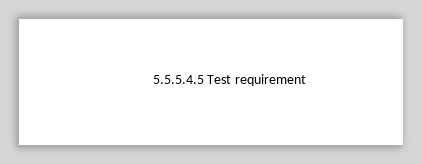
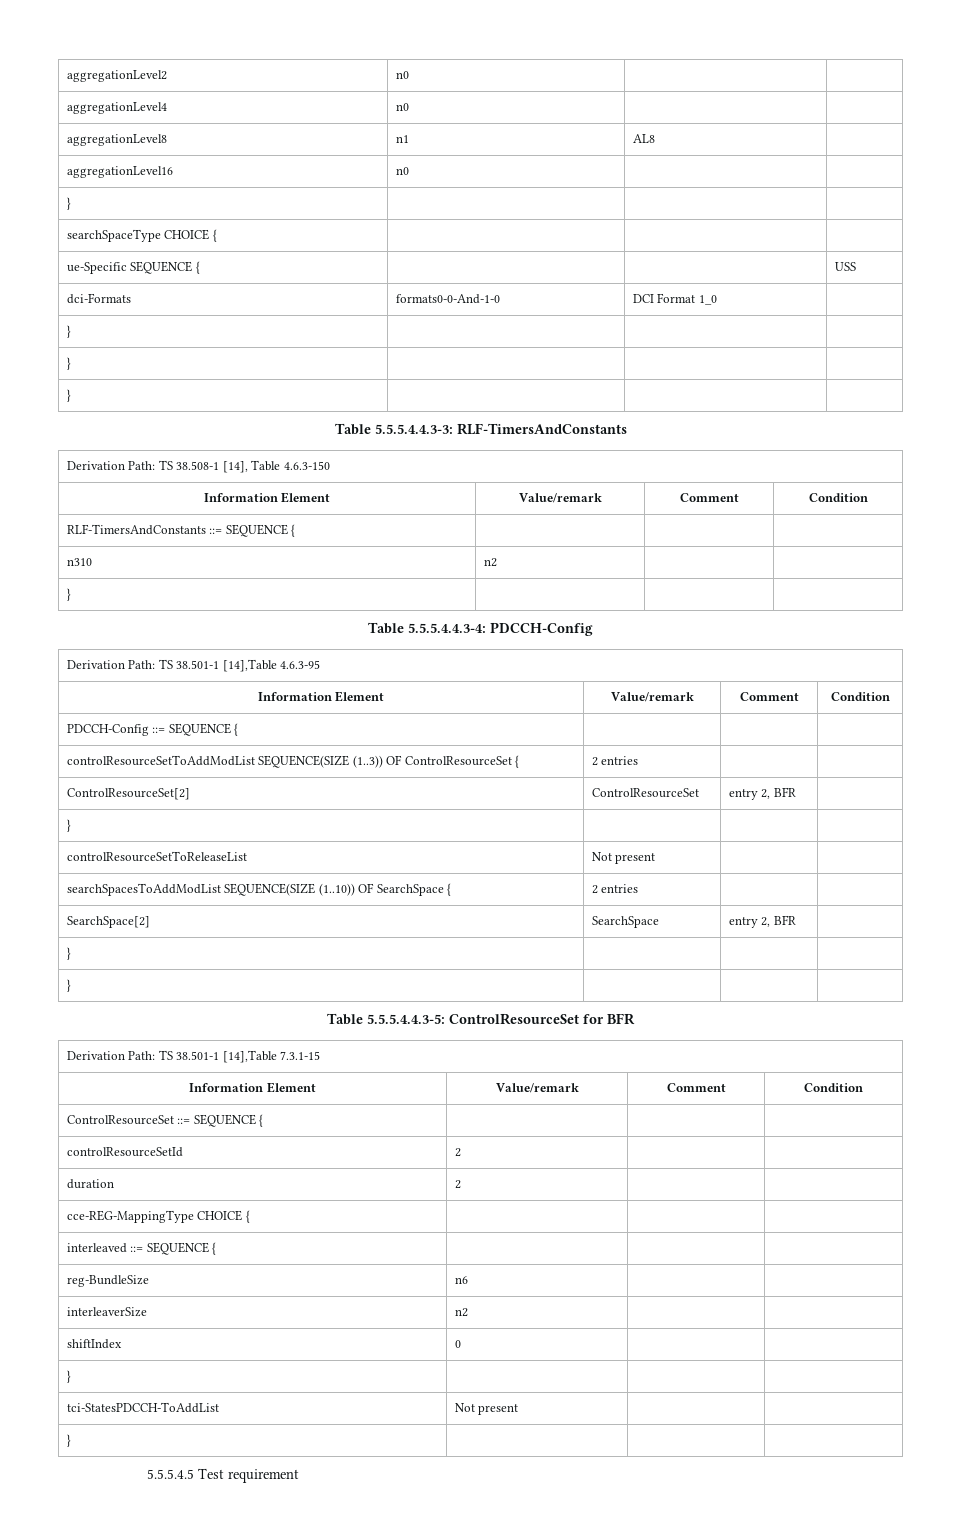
+ aggregationLevel2 | n0 | |
+ aggregationLevel4 | n0 | |
+ aggregationLevel8 | n1 | AL8 |
+ aggregationLevel16 | n0 | |
+ } | | |
+ searchSpaceType CHOICE { | | |
+ ue-Specific SEQUENCE { | | | USS
+ dci-Formats | formats0-0-And-1-0 | DCI Format 1_0 |
+ } | | |
+ } | | |
+ } | | |
+ Table 5.5.5.4.4.3-3: RLF-TimersAndConstants
+ Derivation Path: TS 38.508-1 [14], Table 4.6.3-150
+ Information Element | Value/remark | Comment | Condition
+ RLF-TimersAndConstants ::= SEQUENCE { | | |
+ n310 | n2 | |
+ } | | |
+ Table 5.5.5.4.4.3-4: PDCCH-Config
+ Derivation Path: TS 38.501-1 [14],Table 4.6.3-95
+ Information Element | Value/remark | Comment | Condition
+ PDCCH-Config ::= SEQUENCE { | | |
+ controlResourceSetToAddModList SEQUENCE(SIZE (1..3)) OF ControlResourceSet { | 2 entries | |
+ ControlResourceSet[2] | ControlResourceSet | entry 2, BFR |
+ } | | |
+ controlResourceSetToReleaseList | Not present | |
+ searchSpacesToAddModList SEQUENCE(SIZE (1..10)) OF SearchSpace { | 2 entries | |
+ SearchSpace[2] | SearchSpace | entry 2, BFR |
+ } | | |
+ } | | |
+ Table 5.5.5.4.4.3-5: ControlResourceSet for BFR
+ Derivation Path: TS 38.501-1 [14],Table 7.3.1-15
+ Information Element | Value/remark | Comment | Condition
+ ControlResourceSet ::= SEQUENCE { | | |
+ controlResourceSetId | 2 | |
+ duration | 2 | |
+ cce-REG-MappingType CHOICE { | | |
+ interleaved ::= SEQUENCE { | | |
+ reg-BundleSize | n6 | |
+ interleaverSize | n2 | |
+ shiftIndex | 0 | |
+ } | | |
+ tci-StatesPDCCH-ToAddList | Not present | |
+ } | | |

